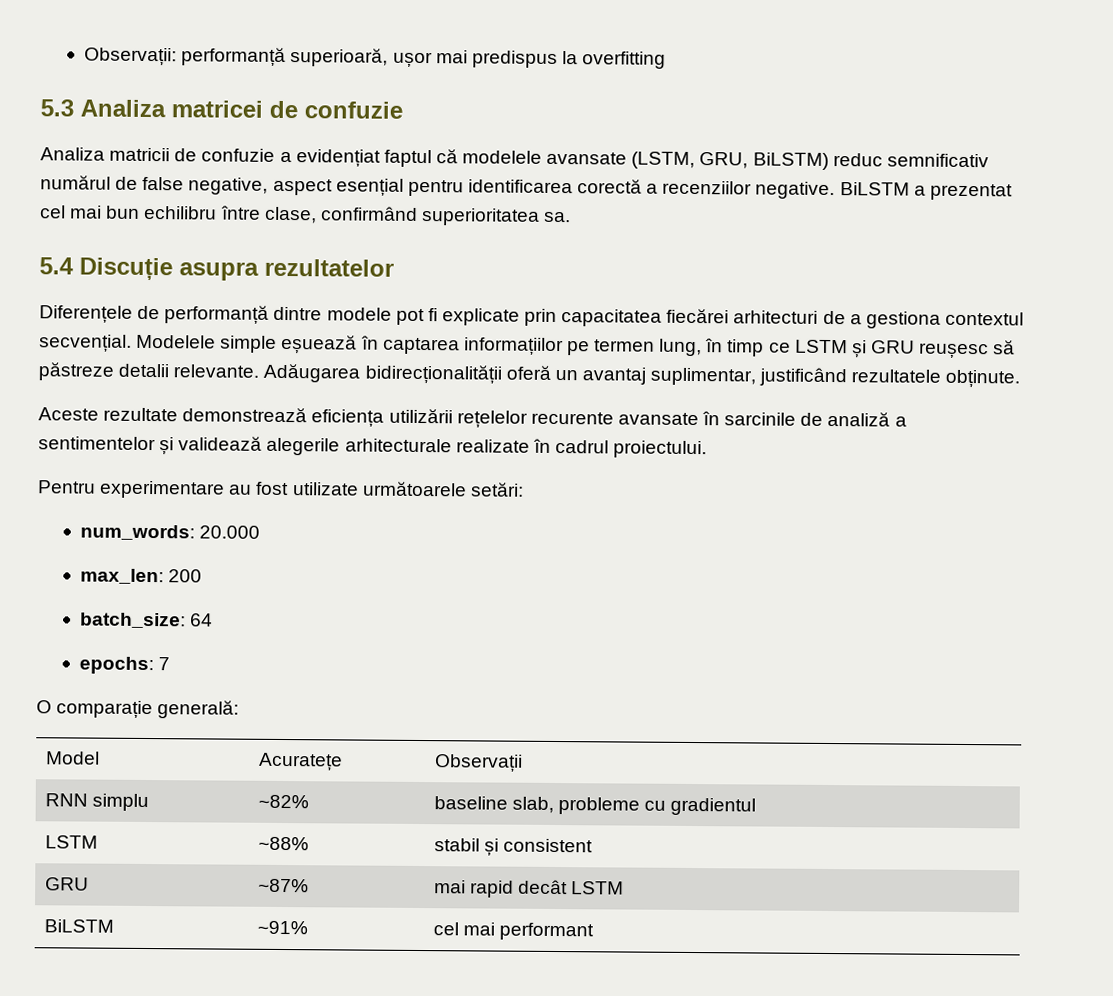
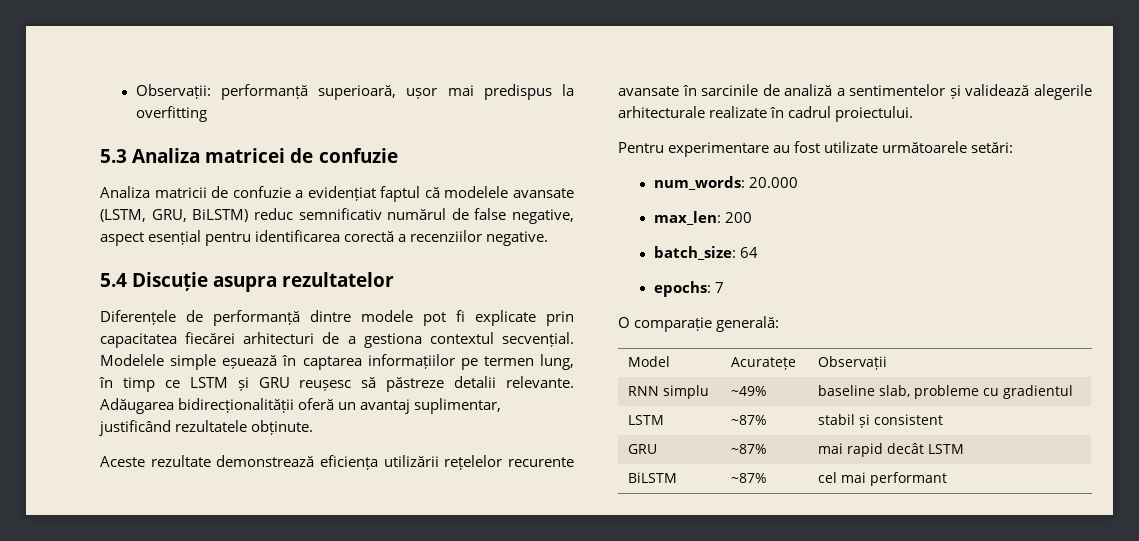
- BiLSTM a prezentat cel mai bun echilibru între clase, confirmând superioritatea sa.
- RNN simplu | ~82% | baseline slab, probleme cu gradientul
+ RNN simplu | ~49% | baseline slab, probleme cu gradientul
- LSTM | ~88% | stabil și consistent
+ LSTM | ~87% | stabil și consistent
- BiLSTM | ~91% | cel mai performant
+ BiLSTM | ~87% | cel mai performant

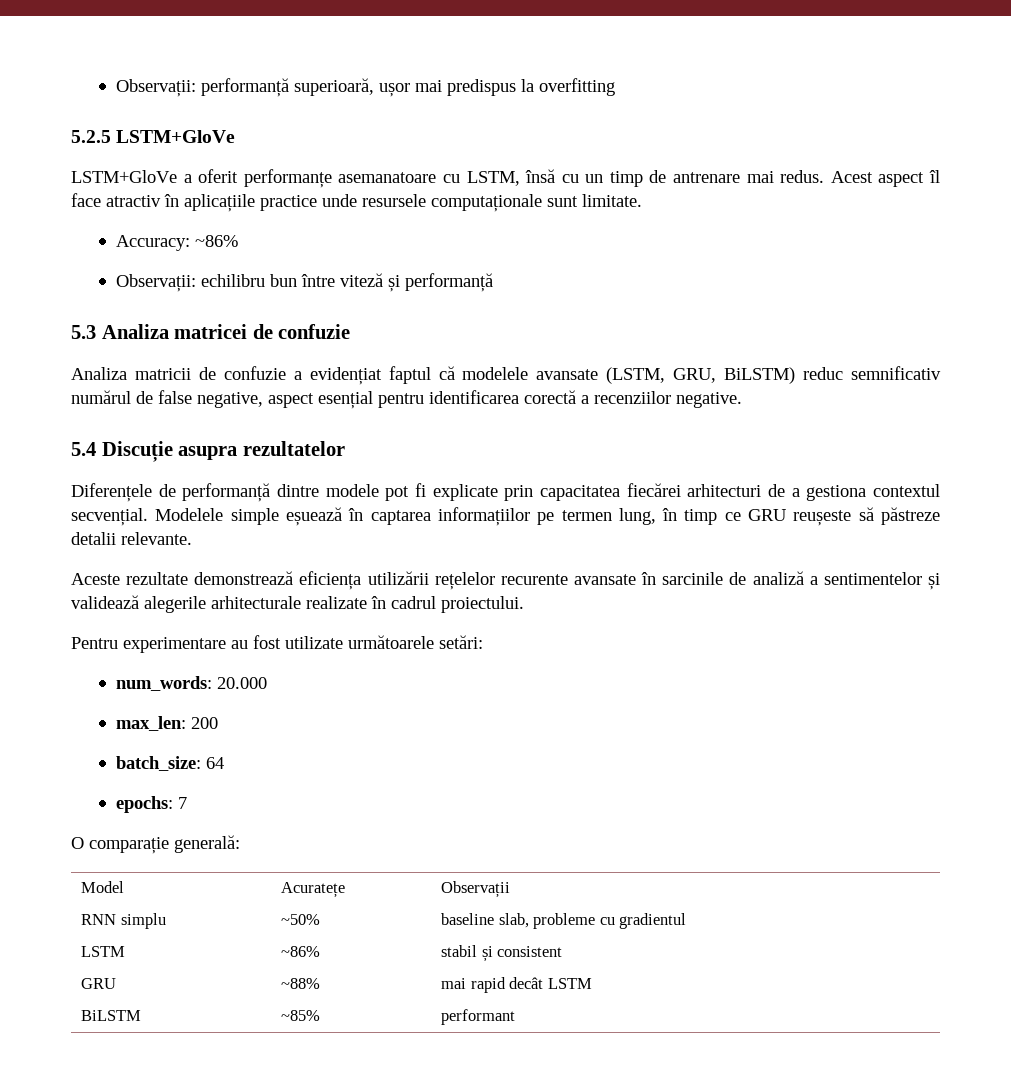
+ 5.2.5 LSTM+GloVe
+ LSTM+GloVe a oferit performanțe asemanatoare cu LSTM, însă cu un timp de antrenare mai redus. Acest aspect îl face atractiv în aplicațiile practice unde resursele computaționale sunt limitate.
+ Accuracy: ~86%
+ Observații: echilibru bun între viteză și performanță
- Modelele simple eșuează în captarea informațiilor pe termen lung, în timp ce LSTM și GRU reușesc să păstreze detalii relevante. Adăugarea bidirecționalității oferă un avantaj suplimentar, justificând rezultatele obținute.
+ Modelele simple eșuează în captarea informațiilor pe termen lung, în timp ce GRU reușeste să păstreze detalii relevante.
- RNN simplu | ~49% | baseline slab, probleme cu gradientul
+ RNN simplu | ~50% | baseline slab, probleme cu gradientul
- LSTM | ~87% | stabil și consistent
+ LSTM | ~86% | stabil și consistent
- GRU | ~87% | mai rapid decât LSTM
+ GRU | ~88% | mai rapid decât LSTM
- BiLSTM | ~87% | cel mai performant
+ BiLSTM | ~85% | performant

